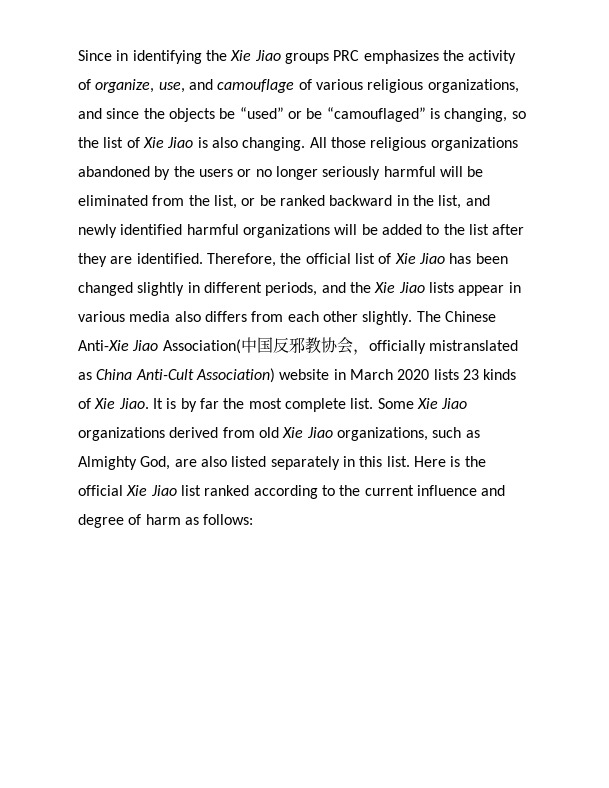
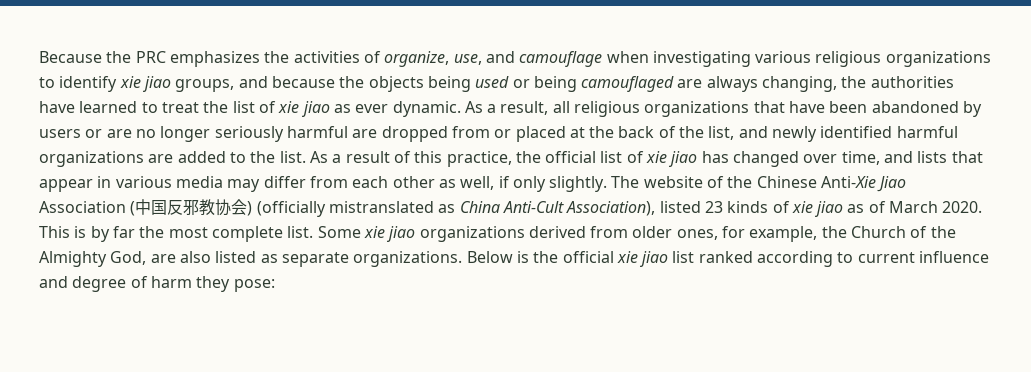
- Since in identifying the Xie Jiao groups PRC emphasizes the activity of organize, use, and camouflage of various religious organizations, and since the objects be “used” or be “camouflaged” is changing, so the list of Xie Jiao is also changing. All those religious organizations abandoned by the users or no longer seriously harmful will be eliminated from the list, or be ranked backward in the list, and newly identified harmful organizations will be added to the list after they are identified. Therefore, the official list of Xie Jiao has been changed slightly in different periods, and the Xie Jiao lists appear in various media also differs from each other slightly. The Chinese Anti-Xie Jiao Association(中国反邪教协会，officially mistranslated as China Anti-Cult Association) website in March 2020 lists 23 kinds of Xie Jiao. It is by far the most complete list.
+ Because the PRC emphasizes the activities of organize, use, and camouflage when investigating various religious organizations to identify xie jiao groups, and because the objects being used or being camouflaged are always changing, the authorities have learned to treat the list of xie jiao as ever dynamic. As a result, all religious organizations that have been abandoned by users or are no longer seriously harmful are dropped from or placed at the back of the list, and newly identified harmful organizations are added to the list. As a result of this practice, the official list of xie jiao has changed over time, and lists that appear in various media may differ from each other as well, if only slightly. The website of the Chinese Anti-Xie Jiao Association (中国反邪教协会) (officially mistranslated as China Anti-Cult Association), listed 23 kinds of xie jiao as of March 2020. This is by far the most complete list.
- Some Xie Jiao organizations derived from old Xie Jiao organizations, such as Almighty God, are also listed separately in this list. Here is the official Xie Jiao list ranked according to the current influence and degree of harm as follows:
+ Some xie jiao organizations derived from older ones, for example, the Church of the Almighty God, are also listed as separate organizations. Below is the official xie jiao list ranked according to current influence and degree of harm they pose:

